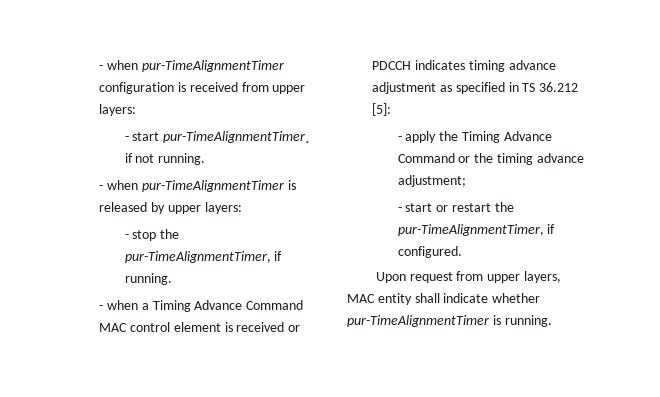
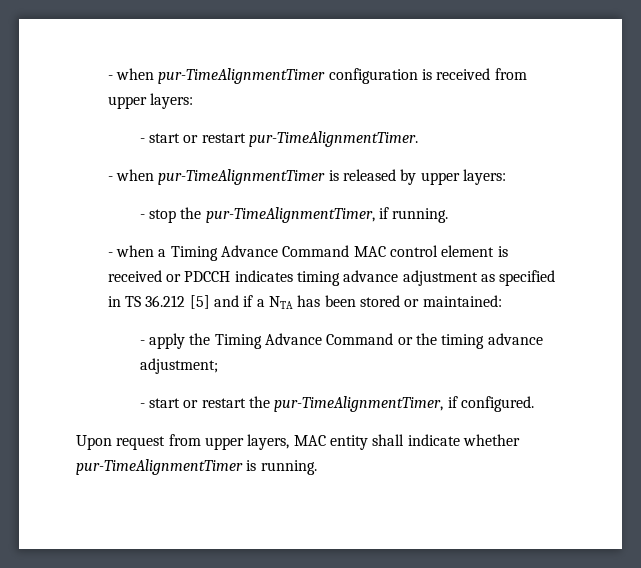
- - start pur-TimeAlignmentTimer¸ if not running.
+ - start or restart pur-TimeAlignmentTimer.
- - when a Timing Advance Command MAC control element is received or PDCCH indicates timing advance adjustment as specified in TS 36.212 [5]:
+ - when a Timing Advance Command MAC control element is received or PDCCH indicates timing advance adjustment as specified in TS 36.212 [5] and if a NTA has been stored or maintained:

